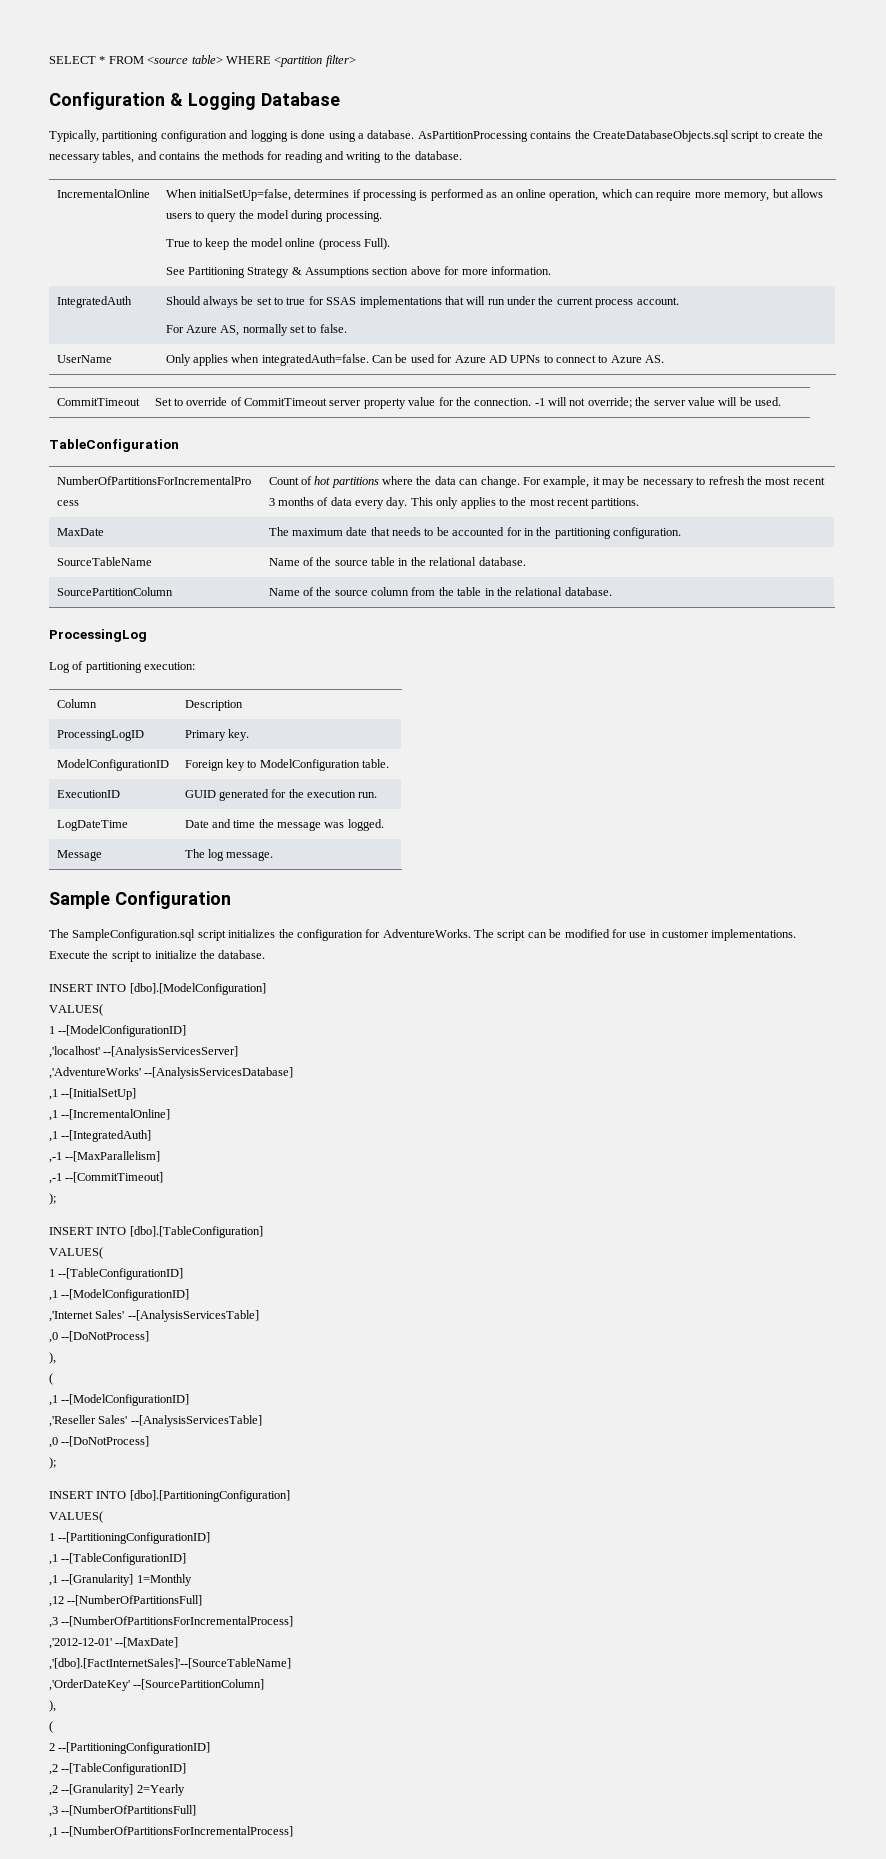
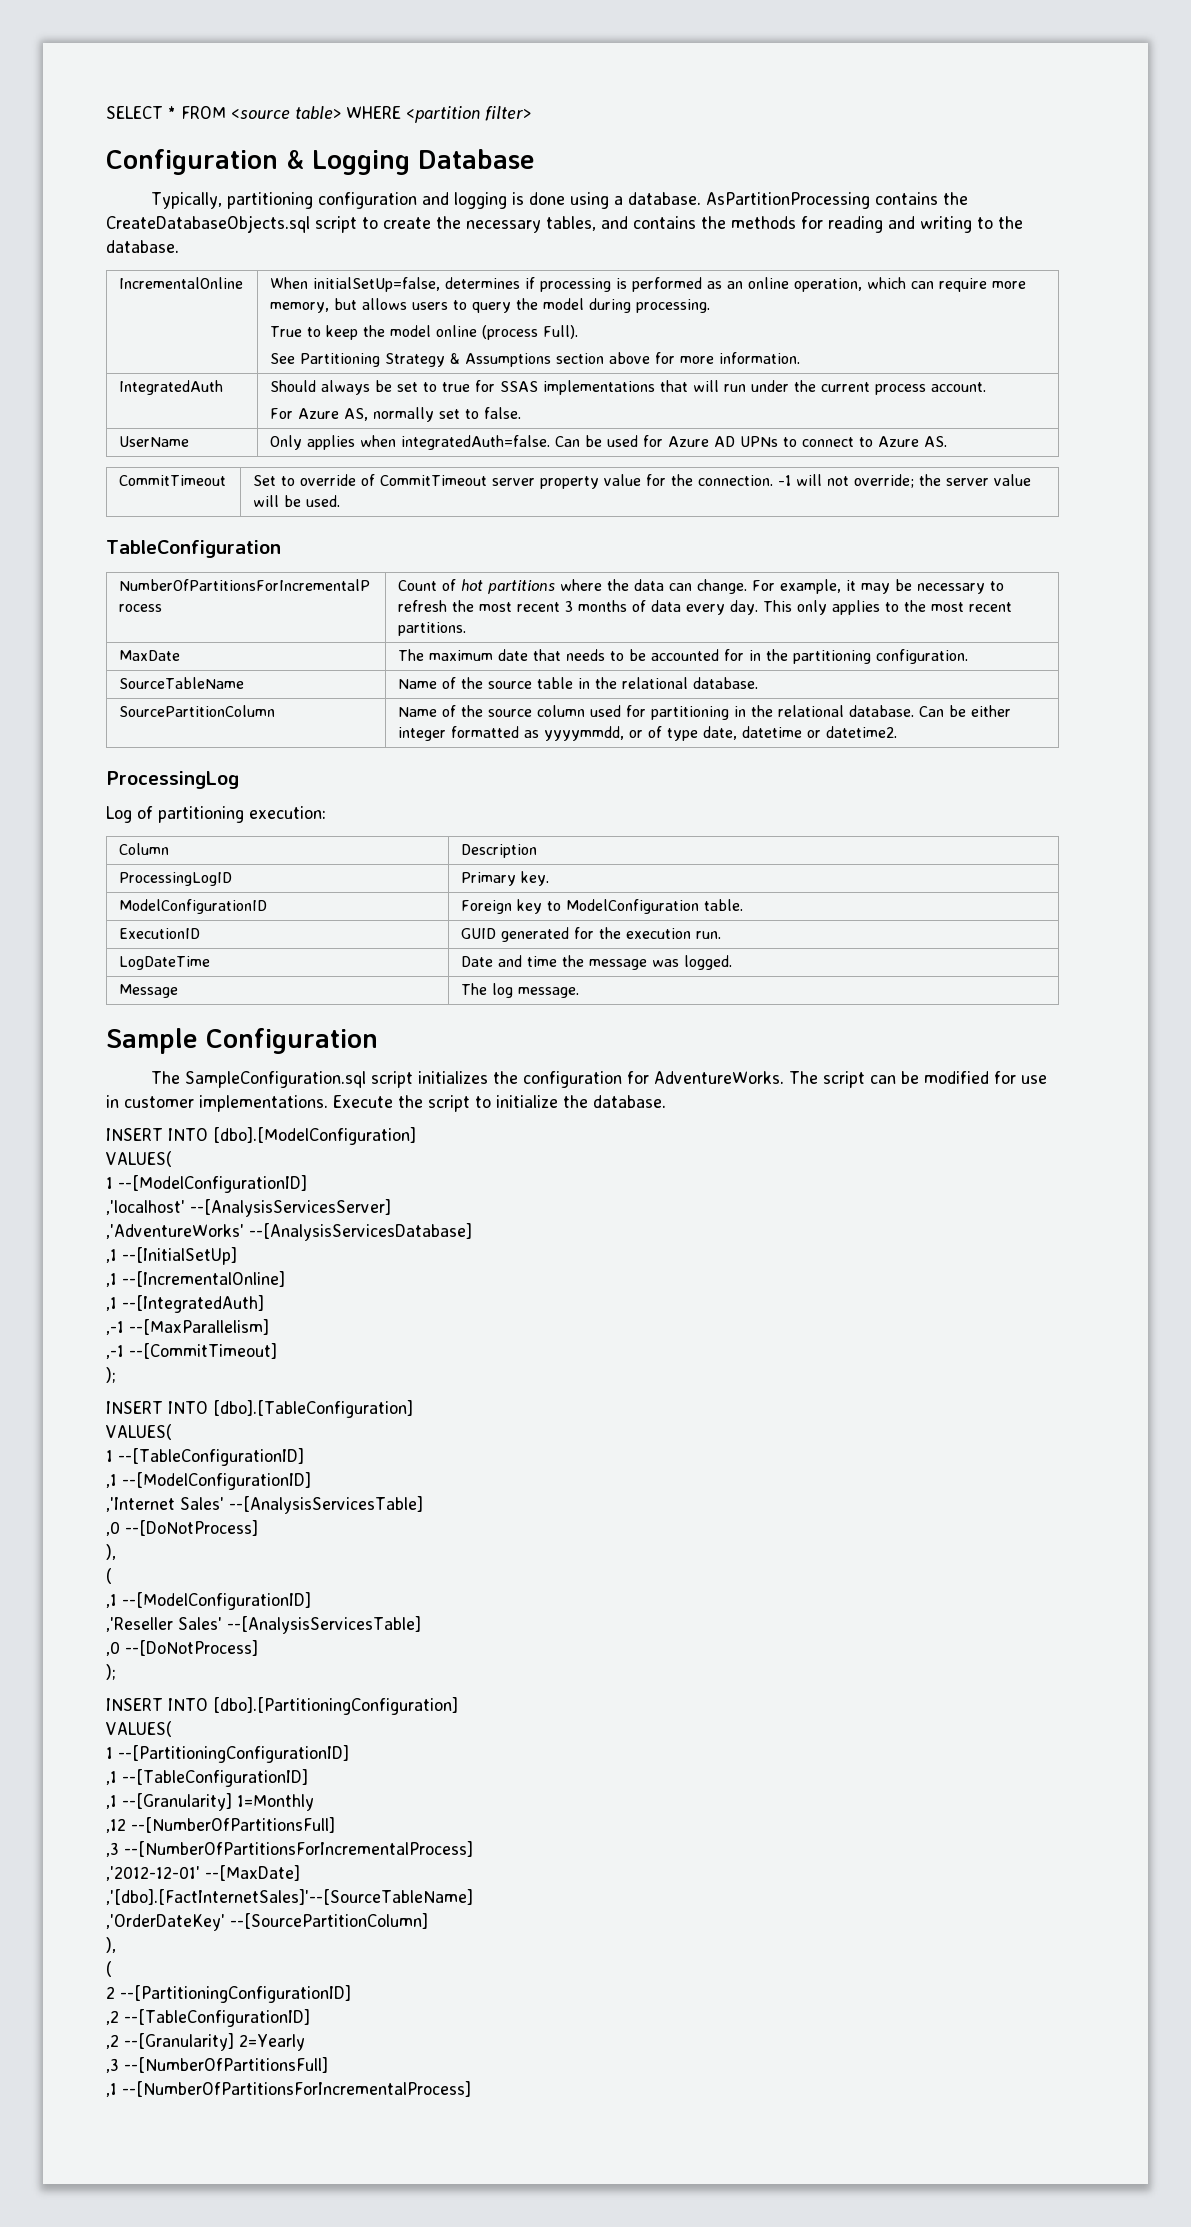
- SourcePartitionColumn | Name of the source column from the table in the relational database.
+ SourcePartitionColumn | Name of the source column used for partitioning in the relational database. Can be either integer formatted as yyyymmdd, or of type date, datetime or datetime2.

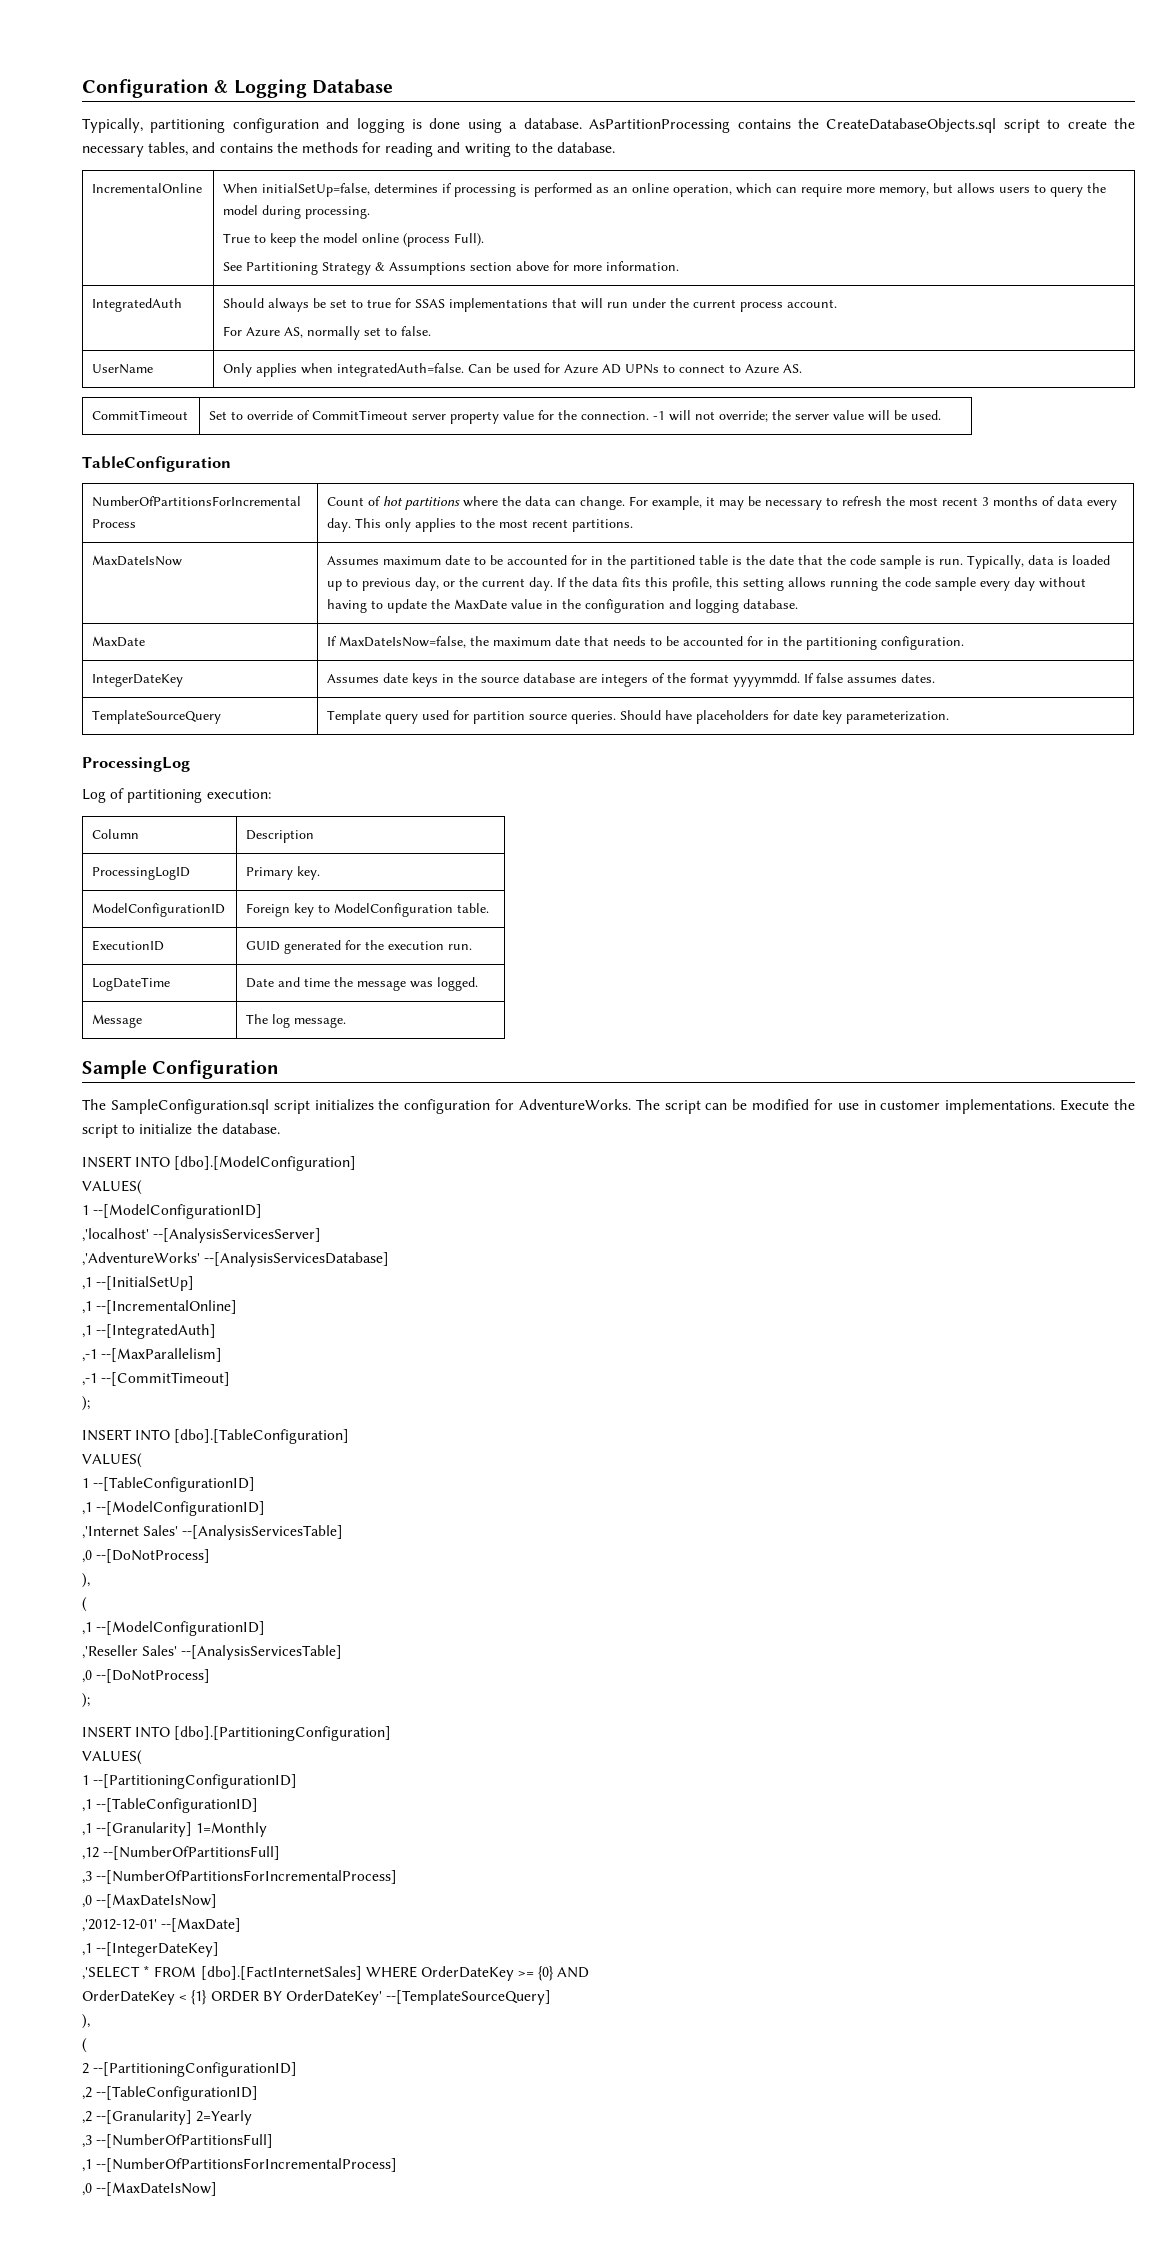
- SELECT * FROM <source table> WHERE <partition filter>
- MaxDate | The maximum date that needs to be accounted for in the partitioning configuration.
+ MaxDateIsNow | Assumes maximum date to be accounted for in the partitioned table is the date that the code sample is run. Typically, data is loaded up to previous day, or the current day. If the data fits this profile, this setting allows running the code sample every day without having to update the MaxDate value in the configuration and logging database.
+ MaxDate | If MaxDateIsNow=false, the maximum date that needs to be accounted for in the partitioning configuration.
- SourceTableName | Name of the source table in the relational database.
- SourcePartitionColumn | Name of the source column used for partitioning in the relational database. Can be either integer formatted as yyyymmdd, or of type date, datetime or datetime2.
+ IntegerDateKey | Assumes date keys in the source database are integers of the format yyyymmdd. If false assumes dates.
+ TemplateSourceQuery | Template query used for partition source queries. Should have placeholders for date key parameterization.
  ,3 --[NumberOfPartitionsForIncrementalProcess]
+ ,0 --[MaxDateIsNow]
- ,'[dbo].[FactInternetSales]'--[SourceTableName]
- ,'OrderDateKey' --[SourcePartitionColumn]
+ ,1 --[IntegerDateKey]
+ ,'SELECT * FROM [dbo].[FactInternetSales] WHERE OrderDateKey >= {0} AND
+ OrderDateKey < {1} ORDER BY OrderDateKey' --[TemplateSourceQuery]
  ,1 --[NumberOfPartitionsForIncrementalProcess]
+ ,0 --[MaxDateIsNow]

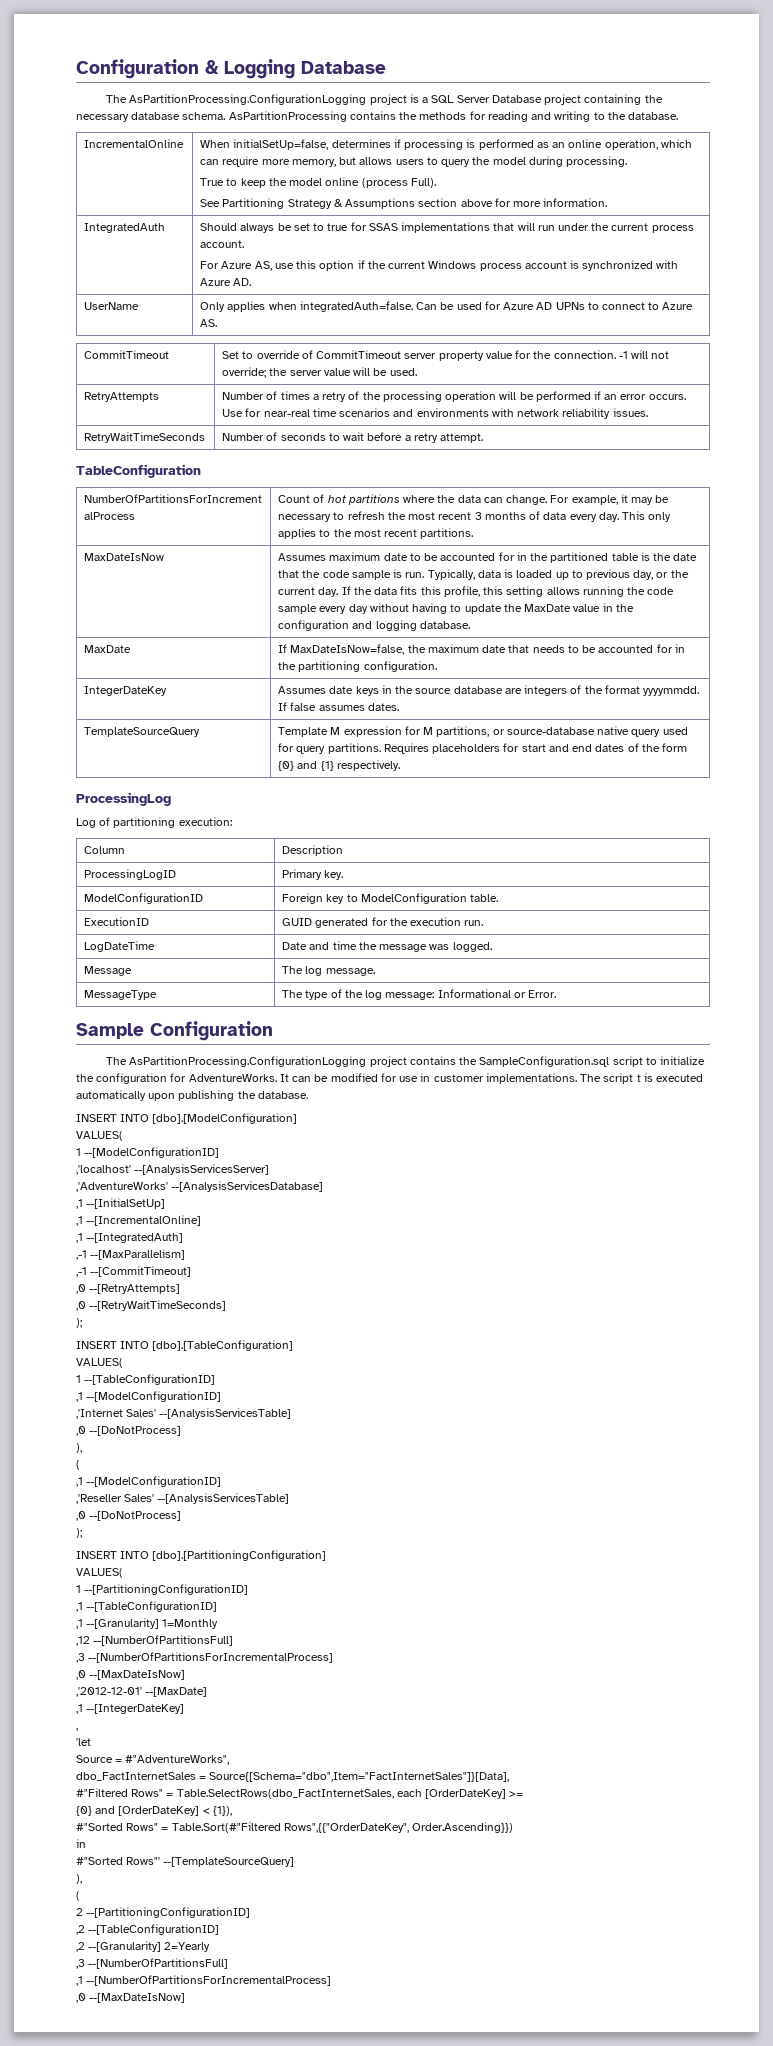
- Typically, partitioning configuration and logging is done using a database. AsPartitionProcessing contains the CreateDatabaseObjects.sql script to create the necessary tables, and contains the methods for reading and writing to the database.
+ The AsPartitionProcessing.ConfigurationLogging project is a SQL Server Database project containing the necessary database schema. AsPartitionProcessing contains the methods for reading and writing to the database.
  IntegratedAuth | Should always be set to true for SSAS implementations that will run under the current process account.
- For Azure AS, normally set to false.
+ For Azure AS, use this option if the current Windows process account is synchronized with Azure AD.
+ RetryAttempts | Number of times a retry of the processing operation will be performed if an error occurs. Use for near-real time scenarios and environments with network reliability issues.
+ RetryWaitTimeSeconds | Number of seconds to wait before a retry attempt.
- TemplateSourceQuery | Template query used for partition source queries. Should have placeholders for date key parameterization.
+ TemplateSourceQuery | Template M expression for M partitions, or source-database native query used for query partitions. Requires placeholders for start and end dates of the form {0} and {1} respectively.
+ MessageType | The type of the log message: Informational or Error.
  Sample Configuration
- The SampleConfiguration.sql script initializes the configuration for AdventureWorks.
+ The AsPartitionProcessing.ConfigurationLogging project contains the SampleConfiguration.sql script to initialize the configuration for AdventureWorks.
- The script can be modified for use in customer implementations.
+ It can be modified for use in customer implementations.
- Execute the script to initialize the database.
+ The script t is executed automatically upon publishing the database.
+ ,0 --[RetryAttempts]
+ ,0 --[RetryWaitTimeSeconds]
- ,'SELECT * FROM [dbo].[FactInternetSales] WHERE OrderDateKey >= {0} AND
- OrderDateKey < {1} ORDER BY OrderDateKey' --[TemplateSourceQuery]
+ ,
+ 'let
+ Source = #"AdventureWorks",
+ dbo_FactInternetSales = Source{[Schema="dbo",Item="FactInternetSales"]}[Data],
+ #"Filtered Rows" = Table.SelectRows(dbo_FactInternetSales, each [OrderDateKey] >=
+ {0} and [OrderDateKey] < {1}),
+ #"Sorted Rows" = Table.Sort(#"Filtered Rows",{{"OrderDateKey", Order.Ascending}})
+ in
+ #"Sorted Rows"' --[TemplateSourceQuery]

